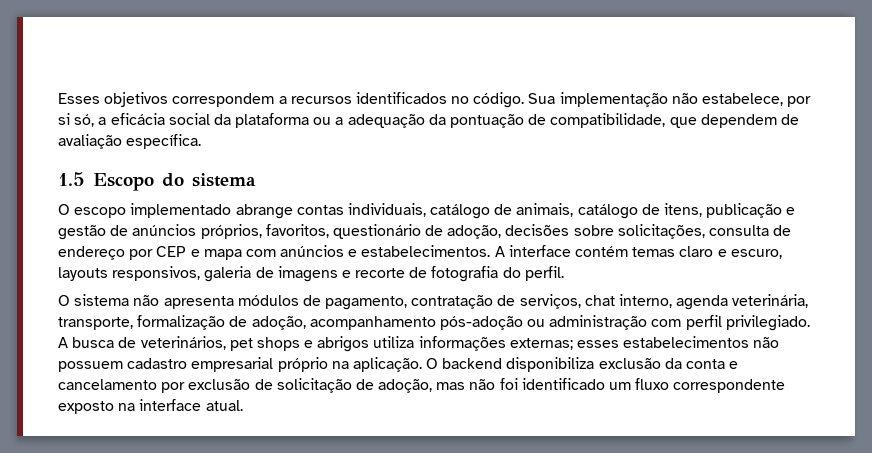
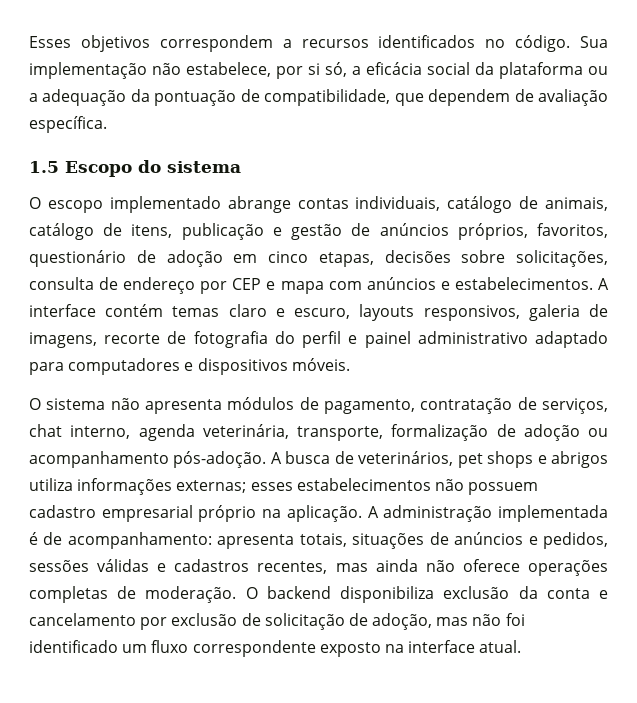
- O escopo implementado abrange contas individuais, catálogo de animais, catálogo de itens, publicação e gestão de anúncios próprios, favoritos, questionário de adoção, decisões sobre solicitações, consulta de endereço por CEP e mapa com anúncios e estabelecimentos.
+ O escopo implementado abrange contas individuais, catálogo de animais, catálogo de itens, publicação e gestão de anúncios próprios, favoritos, questionário de adoção em cinco etapas, decisões sobre solicitações, consulta de endereço por CEP e mapa com anúncios e estabelecimentos.
- A interface contém temas claro e escuro, layouts responsivos, galeria de imagens e recorte de fotografia do perfil.
+ A interface contém temas claro e escuro, layouts responsivos, galeria de imagens, recorte de fotografia do perfil e painel administrativo adaptado para computadores e dispositivos móveis.
- O sistema não apresenta módulos de pagamento, contratação de serviços, chat interno, agenda veterinária, transporte, formalização de adoção, acompanhamento pós-adoção ou administração com perfil privilegiado.
+ O sistema não apresenta módulos de pagamento, contratação de serviços, chat interno, agenda veterinária, transporte, formalização de adoção ou acompanhamento pós-adoção.
+ A administração implementada é de acompanhamento: apresenta totais, situações de anúncios e pedidos, sessões válidas e cadastros recentes, mas ainda não oferece operações completas de moderação.

